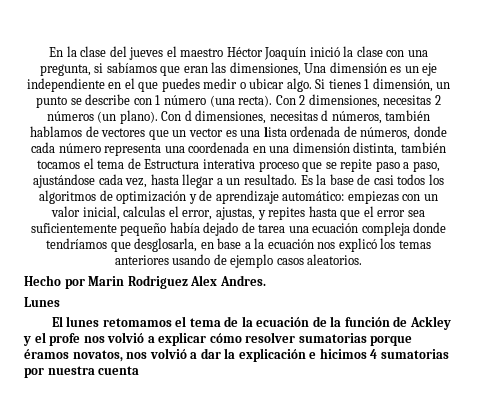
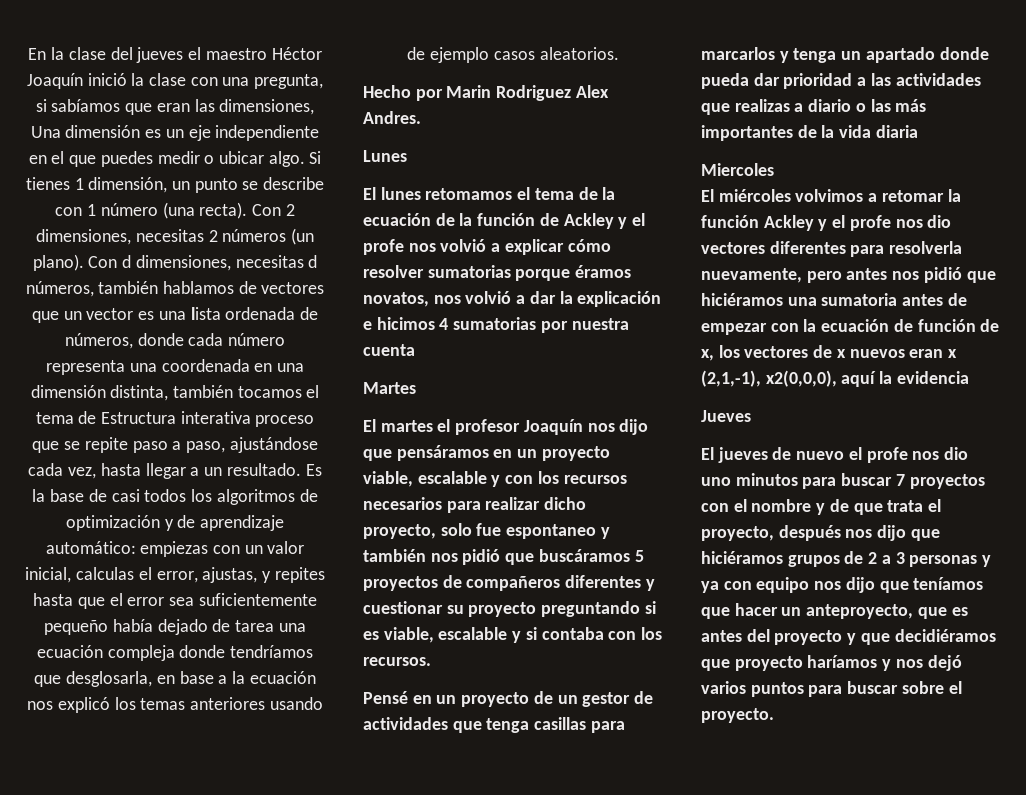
+ Martes
+ El martes el profesor Joaquín nos dijo que pensáramos en un proyecto viable, escalable y con los recursos necesarios para realizar dicho proyecto, solo fue espontaneo y también nos pidió que buscáramos 5 proyectos de compañeros diferentes y cuestionar su proyecto preguntando si es viable, escalable y si contaba con los recursos.
+ Pensé en un proyecto de un gestor de actividades que tenga casillas para marcarlos y tenga un apartado donde pueda dar prioridad a las actividades que realizas a diario o las más importantes de la vida diaria
+ Miercoles
+ El miércoles volvimos a retomar la función Ackley y el profe nos dio vectores diferentes para resolverla nuevamente, pero antes nos pidió que hiciéramos una sumatoria antes de empezar con la ecuación de función de x, los vectores de x nuevos eran x (2,1,-1), x2(0,0,0), aquí la evidencia
+ Jueves
+ El jueves de nuevo el profe nos dio uno minutos para buscar 7 proyectos con el nombre y de que trata el proyecto, después nos dijo que hiciéramos grupos de 2 a 3 personas y ya con equipo nos dijo que teníamos que hacer un anteproyecto, que es antes del proyecto y que decidiéramos que proyecto haríamos y nos dejó varios puntos para buscar sobre el proyecto.

